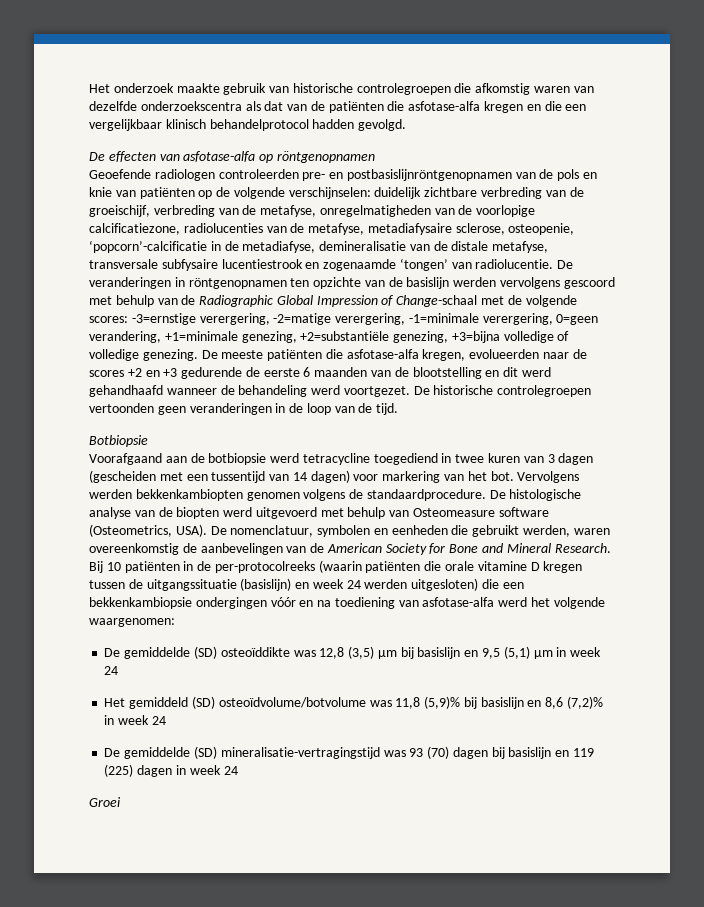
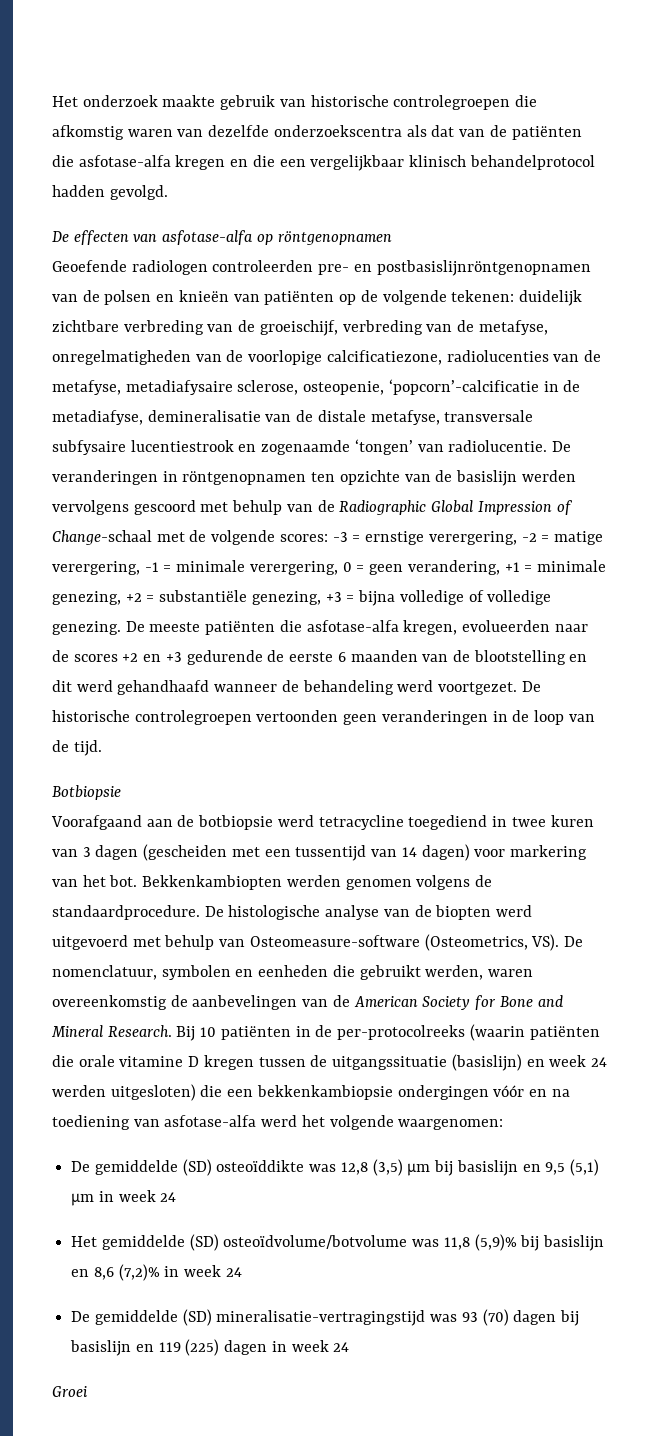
- Geoefende radiologen controleerden pre- en postbasislijnröntgenopnamen van de pols en knie van patiënten op de volgende verschijnselen: duidelijk zichtbare verbreding van de groeischijf, verbreding van de metafyse, onregelmatigheden van de voorlopige calcificatiezone, radiolucenties van de metafyse, metadiafysaire sclerose, osteopenie, ‘popcorn’-calcificatie in de metadiafyse, demineralisatie van de distale metafyse, transversale subfysaire lucentiestrook en zogenaamde ‘tongen’ van radiolucentie.
+ Geoefende radiologen controleerden pre- en postbasislijnröntgenopnamen van de polsen en knieën van patiënten op de volgende tekenen: duidelijk zichtbare verbreding van de groeischijf, verbreding van de metafyse, onregelmatigheden van de voorlopige calcificatiezone, radiolucenties van de metafyse, metadiafysaire sclerose, osteopenie, ‘popcorn’-calcificatie in de metadiafyse, demineralisatie van de distale metafyse, transversale subfysaire lucentiestrook en zogenaamde ‘tongen’ van radiolucentie.
- De veranderingen in röntgenopnamen ten opzichte van de basislijn werden vervolgens gescoord met behulp van de Radiographic Global Impression of Change-schaal met de volgende scores: -3=ernstige verergering, -2=matige verergering, -1=minimale verergering, 0=geen verandering, +1=minimale genezing, +2=substantiële genezing, +3=bijna volledige of volledige genezing.
+ De veranderingen in röntgenopnamen ten opzichte van de basislijn werden vervolgens gescoord met behulp van de Radiographic Global Impression of Change-schaal met de volgende scores: -3 = ernstige verergering, -2 = matige verergering, -1 = minimale verergering, 0 = geen verandering, +1 = minimale genezing, +2 = substantiële genezing, +3 = bijna volledige of volledige genezing.
- Vervolgens werden bekkenkambiopten genomen volgens de standaardprocedure.
+ Bekkenkambiopten werden genomen volgens de standaardprocedure.
- De histologische analyse van de biopten werd uitgevoerd met behulp van Osteomeasure software (Osteometrics, USA). De nomenclatuur, symbolen en eenheden die gebruikt werden, waren overeenkomstig de aanbevelingen van de American Society for Bone and Mineral Research.
+ De histologische analyse van de biopten werd uitgevoerd met behulp van Osteomeasure-software (Osteometrics, VS). De nomenclatuur, symbolen en eenheden die gebruikt werden, waren overeenkomstig de aanbevelingen van de American Society for Bone and Mineral Research.
- Het gemiddeld (SD) osteoïdvolume/botvolume was 11,8 (5,9)% bij basislijn en 8,6 (7,2)% in week 24
+ Het gemiddelde (SD) osteoïdvolume/botvolume was 11,8 (5,9)% bij basislijn en 8,6 (7,2)% in week 24

